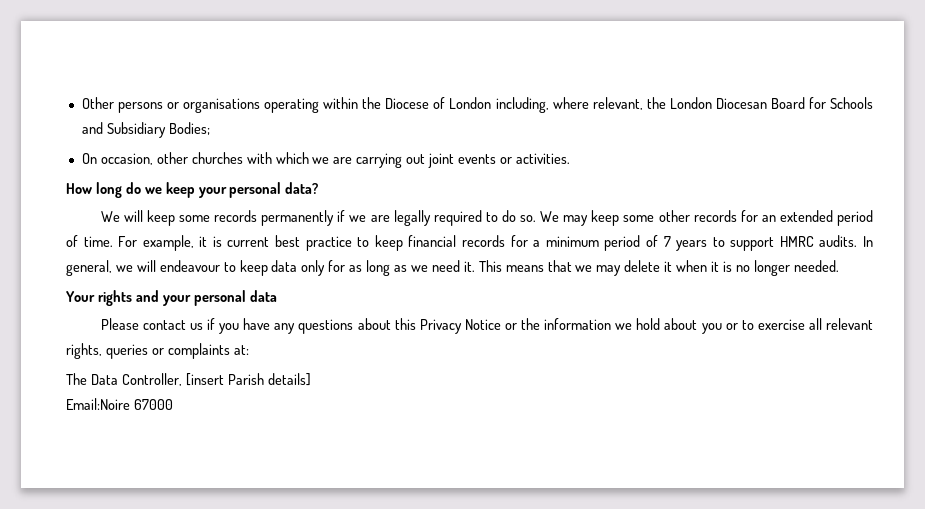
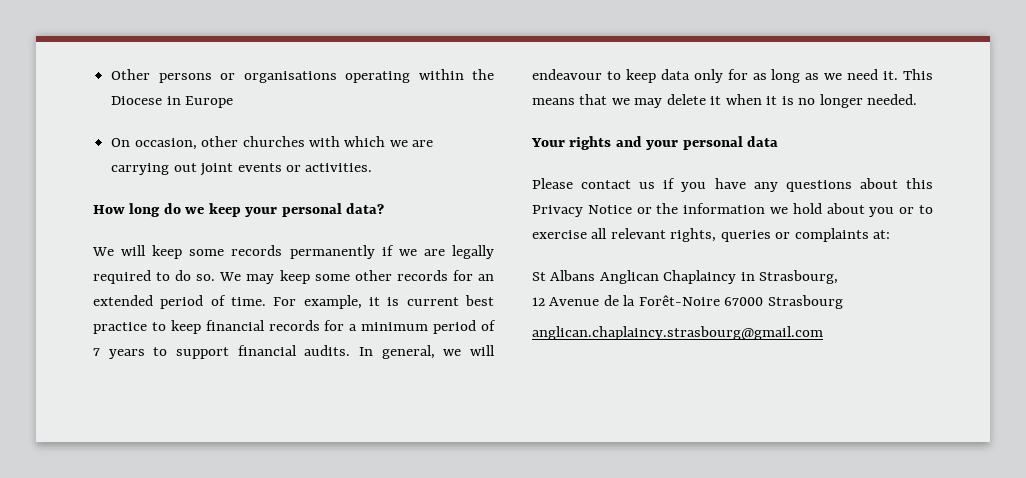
- Other persons or organisations operating within the Diocese of London including, where relevant, the London Diocesan Board for Schools and Subsidiary Bodies;
+ Other persons or organisations operating within the Diocese in Europe
- For example, it is current best practice to keep financial records for a minimum period of 7 years to support HMRC audits.
+ For example, it is current best practice to keep financial records for a minimum period of 7 years to support financial audits.
- The Data Controller, [insert Parish details]
- Email:Noire 67000
+ St Albans Anglican Chaplaincy in Strasbourg,
+ 12 Avenue de la Forêt-Noire 67000 Strasbourg
+ anglican.chaplaincy.strasbourg@gmail.com

